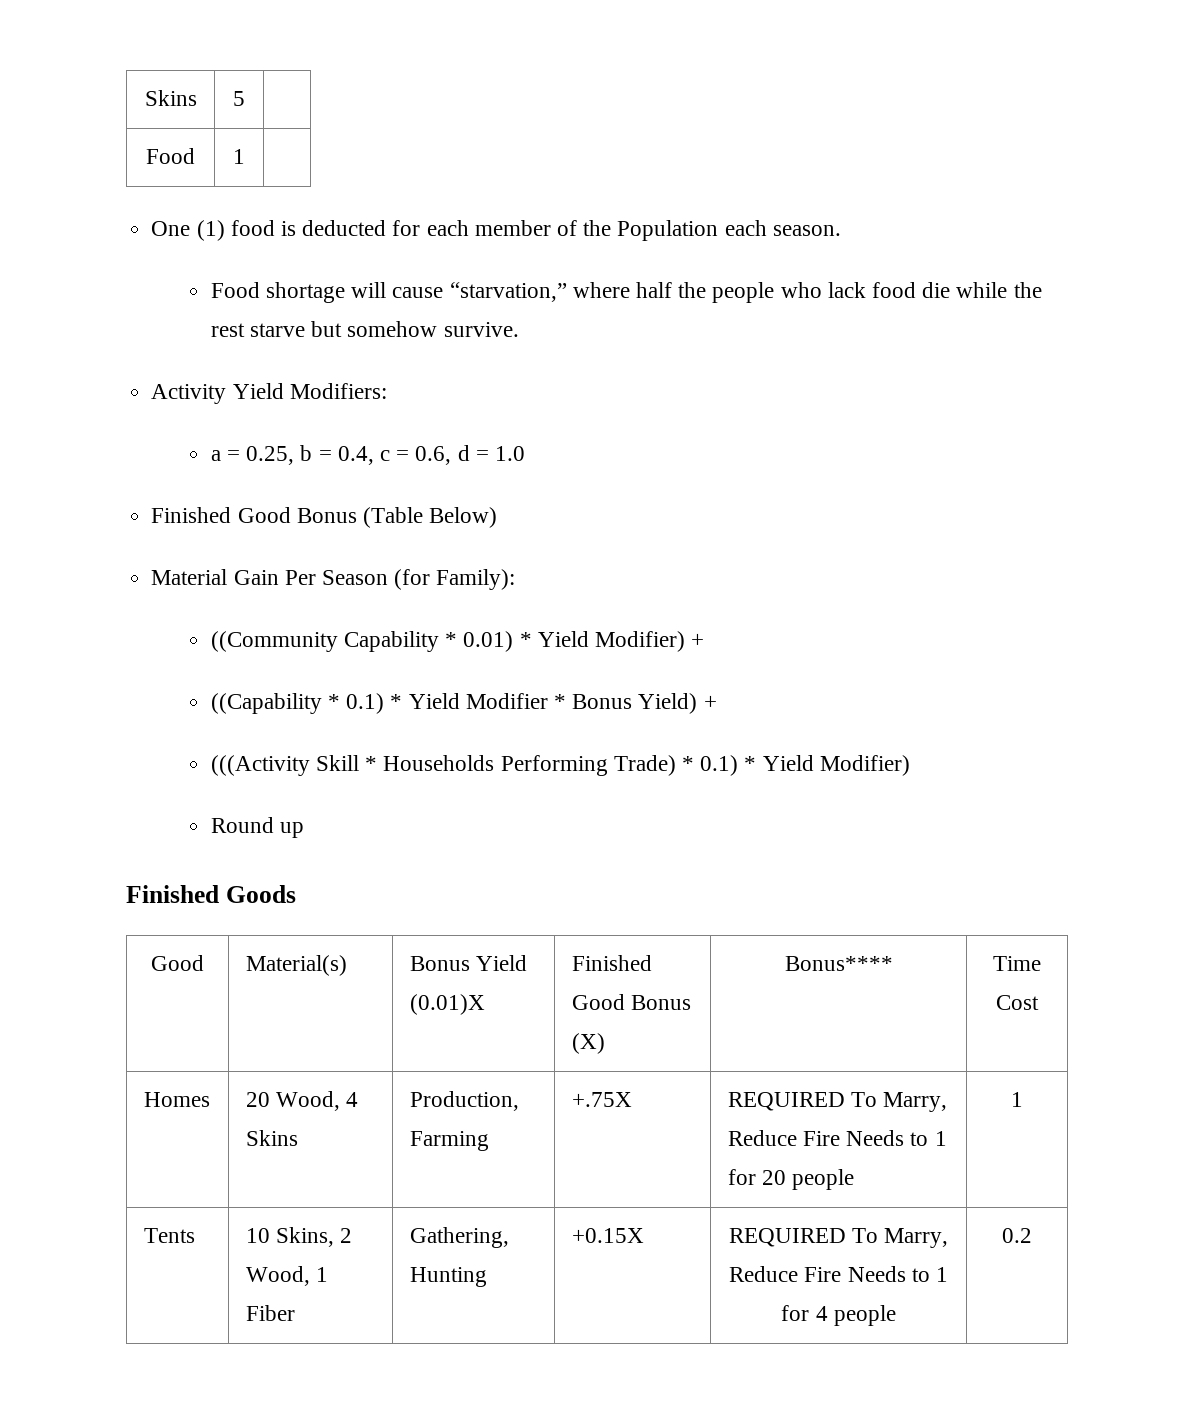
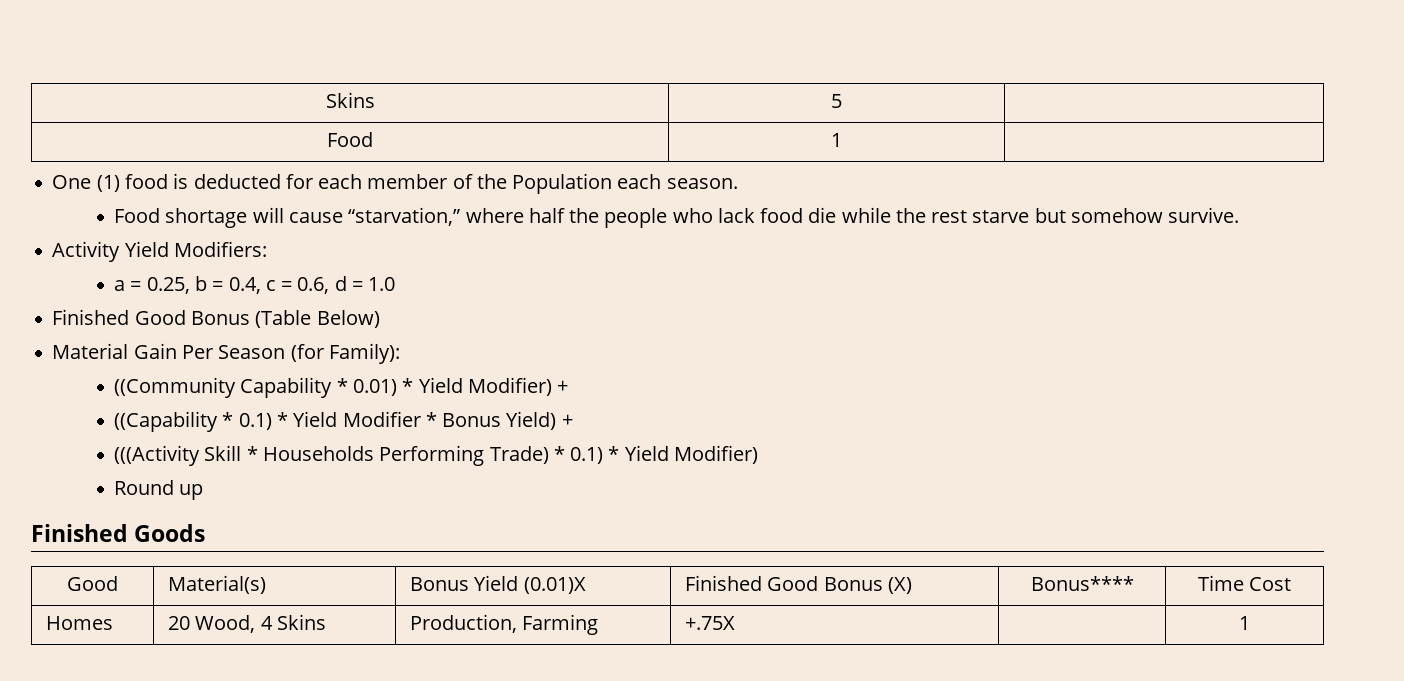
- Homes | 20 Wood, 4 Skins | Production, Farming | +.75X | REQUIRED To Marry, Reduce Fire Needs to 1 for 20 people | 1
- Tents | 10 Skins, 2 Wood, 1 Fiber | Gathering, Hunting | +0.15X | REQUIRED To Marry, Reduce Fire Needs to 1 for 4 people | 0.2
+ Homes | 20 Wood, 4 Skins | Production, Farming | +.75X | | 1

